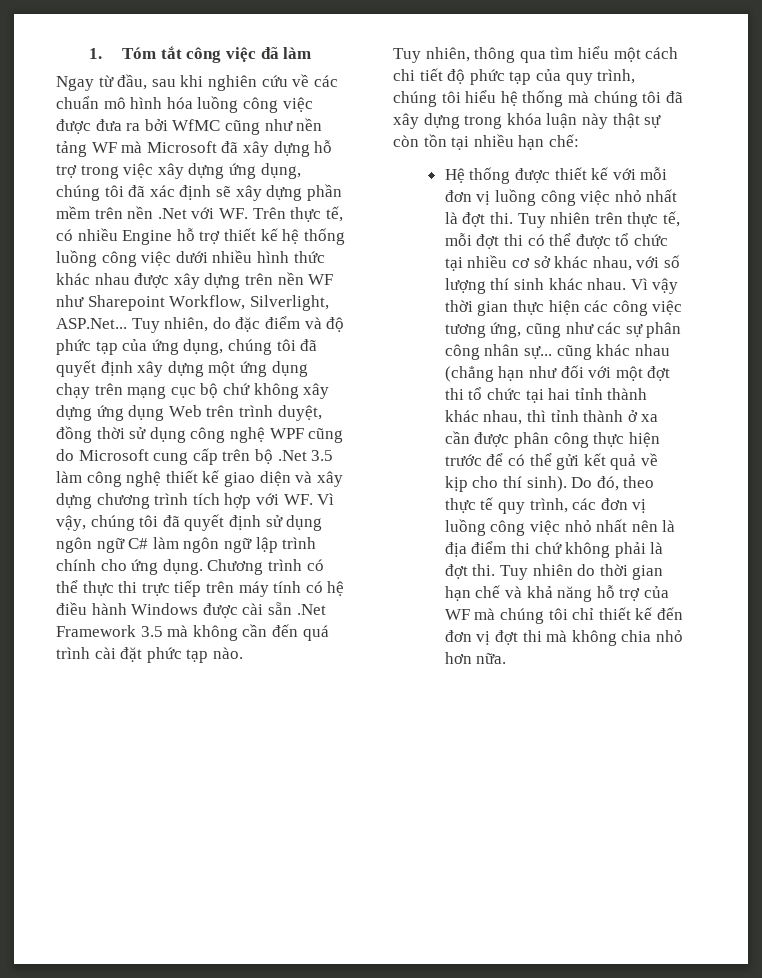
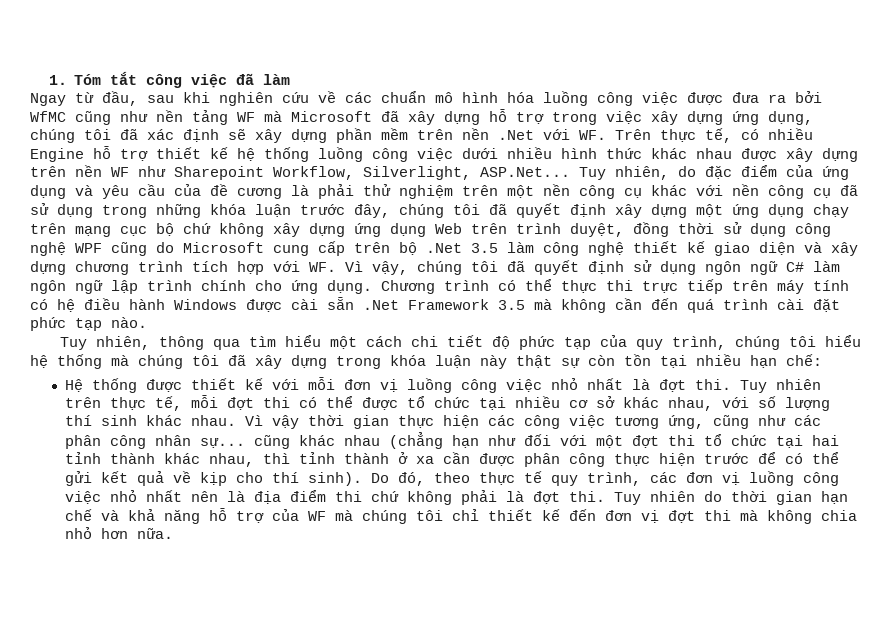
- Tuy nhiên, do đặc điểm và độ phức tạp của ứng dụng, chúng tôi đã quyết định xây dựng một ứng dụng chạy trên mạng cục bộ chứ không xây dựng ứng dụng Web trên trình duyệt, đồng thời sử dụng công nghệ WPF cũng do Microsoft cung cấp trên bộ .Net 3.5 làm công nghệ thiết kế giao diện và xây dựng chương trình tích hợp với WF. Vì vậy, chúng tôi đã quyết định sử dụng ngôn ngữ C# làm ngôn ngữ lập trình chính cho ứng dụng.
+ Tuy nhiên, do đặc điểm của ứng dụng và yêu cầu của đề cương là phải thử nghiệm trên một nền công cụ khác với nền công cụ đã sử dụng trong những khóa luận trước đây, chúng tôi đã quyết định xây dựng một ứng dụng chạy trên mạng cục bộ chứ không xây dựng ứng dụng Web trên trình duyệt, đồng thời sử dụng công nghệ WPF cũng do Microsoft cung cấp trên bộ .Net 3.5 làm công nghệ thiết kế giao diện và xây dựng chương trình tích hợp với WF. Vì vậy, chúng tôi đã quyết định sử dụng ngôn ngữ C# làm ngôn ngữ lập trình chính cho ứng dụng.
- Vì vậy thời gian thực hiện các công việc tương ứng, cũng như các sự phân công nhân sự... cũng khác nhau (chẳng hạn như đối với một đợt thi tổ chức tại hai tỉnh thành khác nhau, thì tỉnh thành ở xa cần được phân công thực hiện trước để có thể gửi kết quả về kịp cho thí sinh).
+ Vì vậy thời gian thực hiện các công việc tương ứng, cũng như các phân công nhân sự... cũng khác nhau (chẳng hạn như đối với một đợt thi tổ chức tại hai tỉnh thành khác nhau, thì tỉnh thành ở xa cần được phân công thực hiện trước để có thể gửi kết quả về kịp cho thí sinh).

